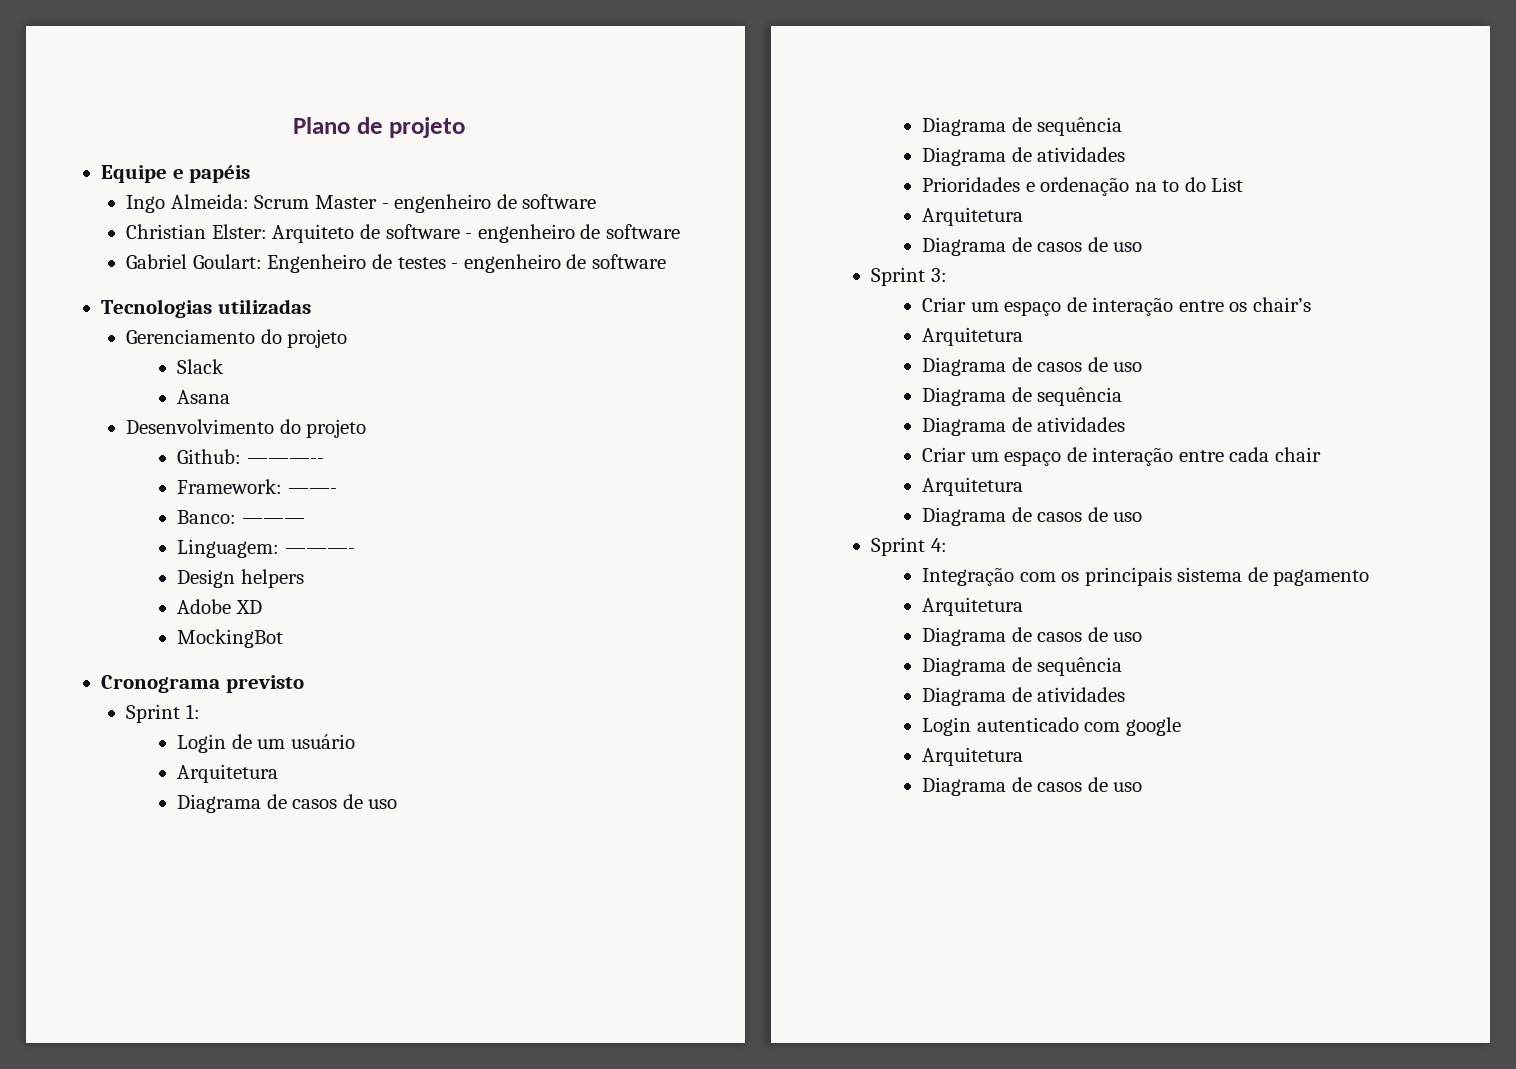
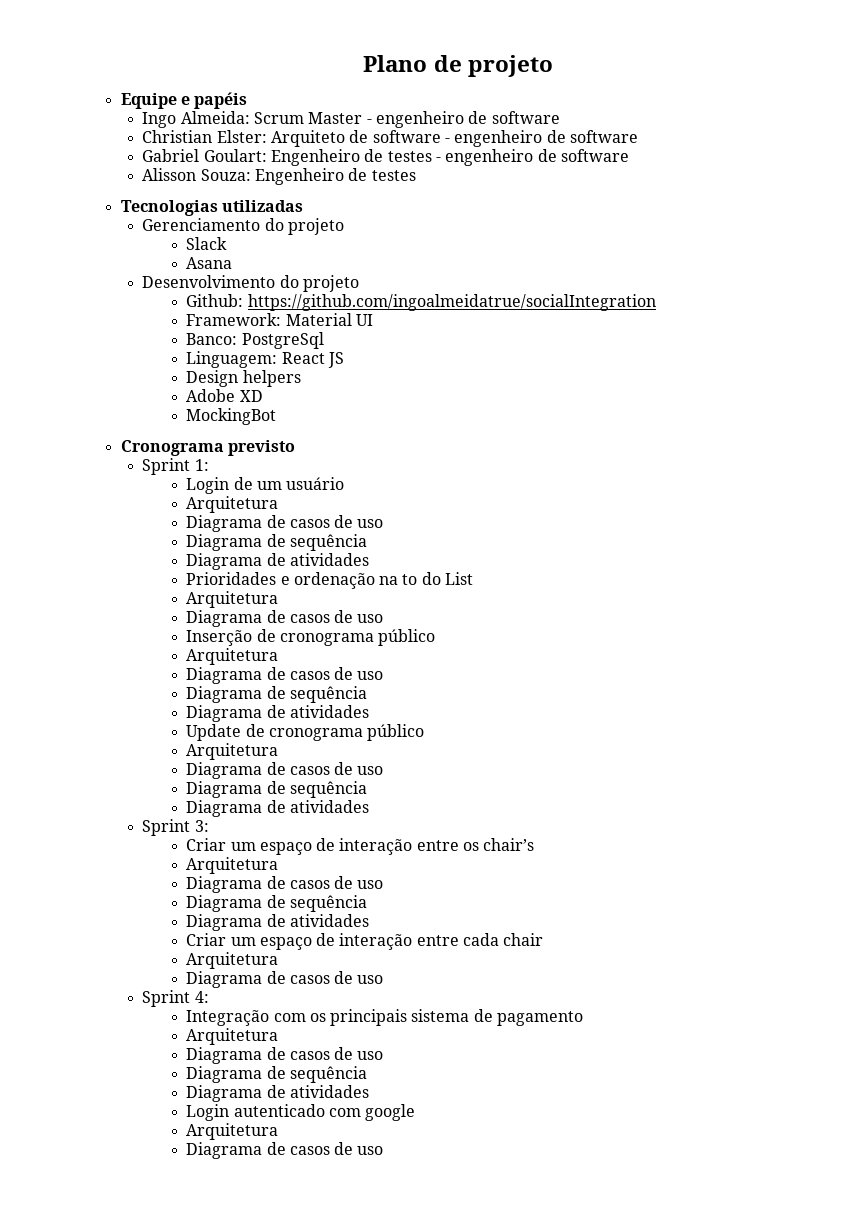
+ Alisson Souza: Engenheiro de testes
- Github: ———--
+ Github: https://github.com/ingoalmeidatrue/socialIntegration
- Framework: ——-
+ Framework: Material UI
- Banco: ———
+ Banco: PostgreSql
- Linguagem: ———-
+ Linguagem: React JS
+ Inserção de cronograma público
+ Arquitetura
+ Diagrama de casos de uso
+ Diagrama de sequência
+ Diagrama de atividades
+ Update de cronograma público
+ Arquitetura
+ Diagrama de casos de uso
+ Diagrama de sequência
+ Diagrama de atividades

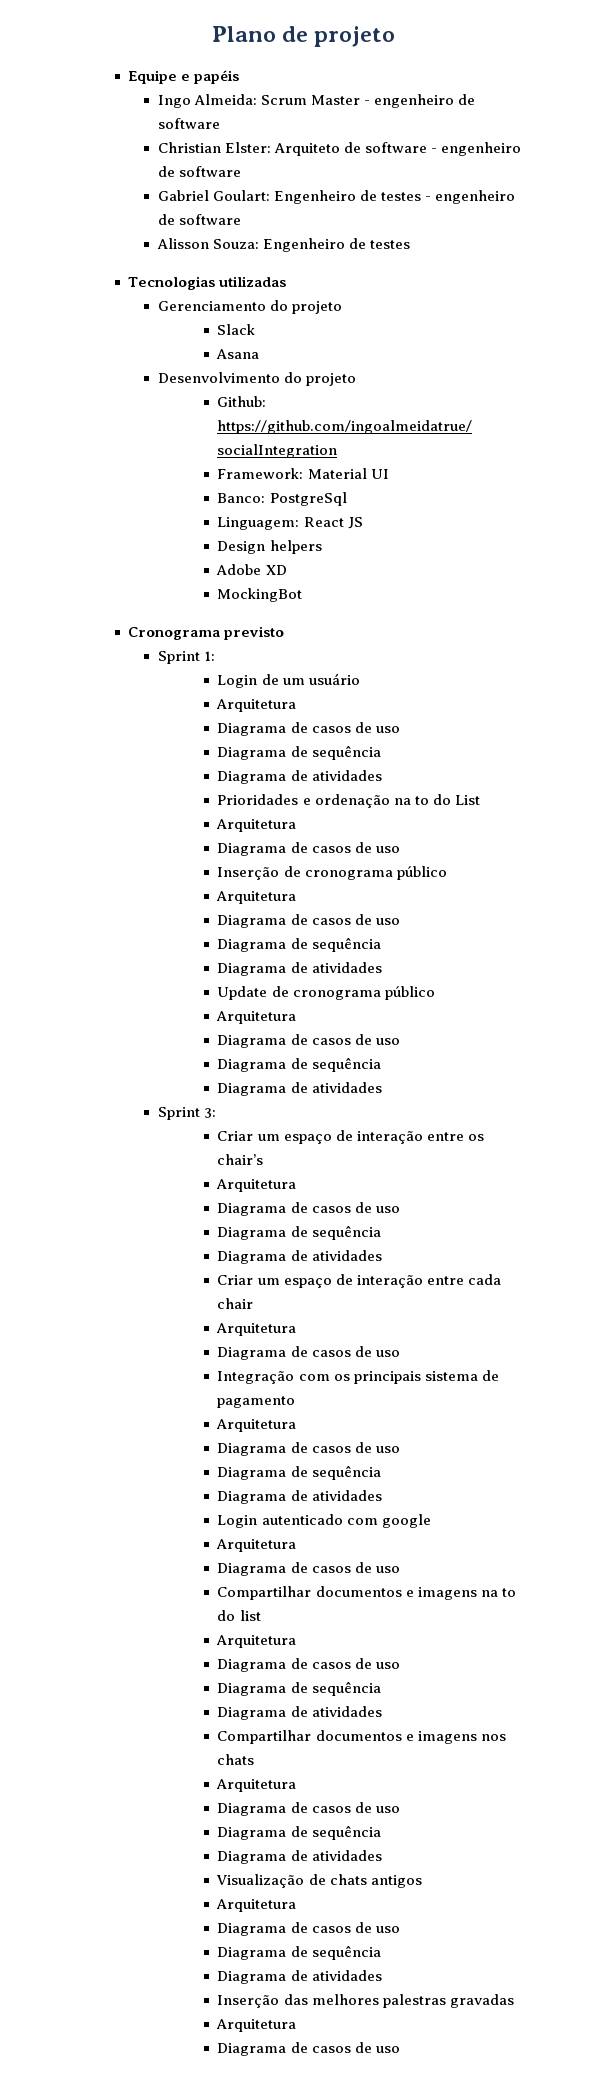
- Sprint 4:
+ Compartilhar documentos e imagens na to do list
+ Arquitetura
+ Diagrama de casos de uso
+ Diagrama de sequência
+ Diagrama de atividades
+ Compartilhar documentos e imagens nos chats
+ Arquitetura
+ Diagrama de casos de uso
+ Diagrama de sequência
+ Diagrama de atividades
+ Visualização de chats antigos
+ Arquitetura
+ Diagrama de casos de uso
+ Diagrama de sequência
+ Diagrama de atividades
+ Inserção das melhores palestras gravadas
+ Arquitetura
+ Diagrama de casos de uso

